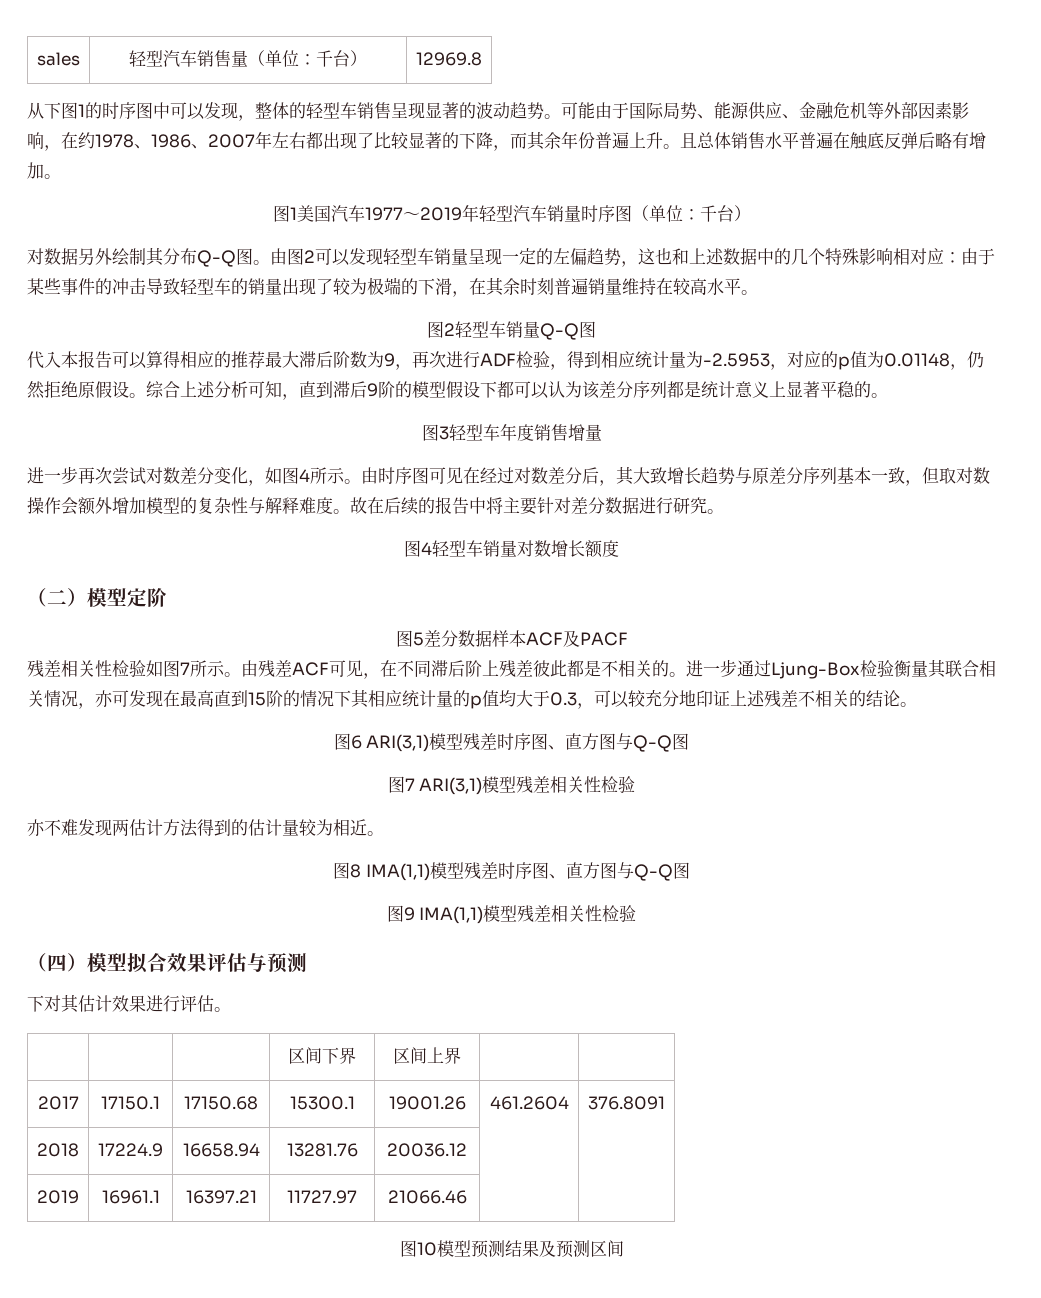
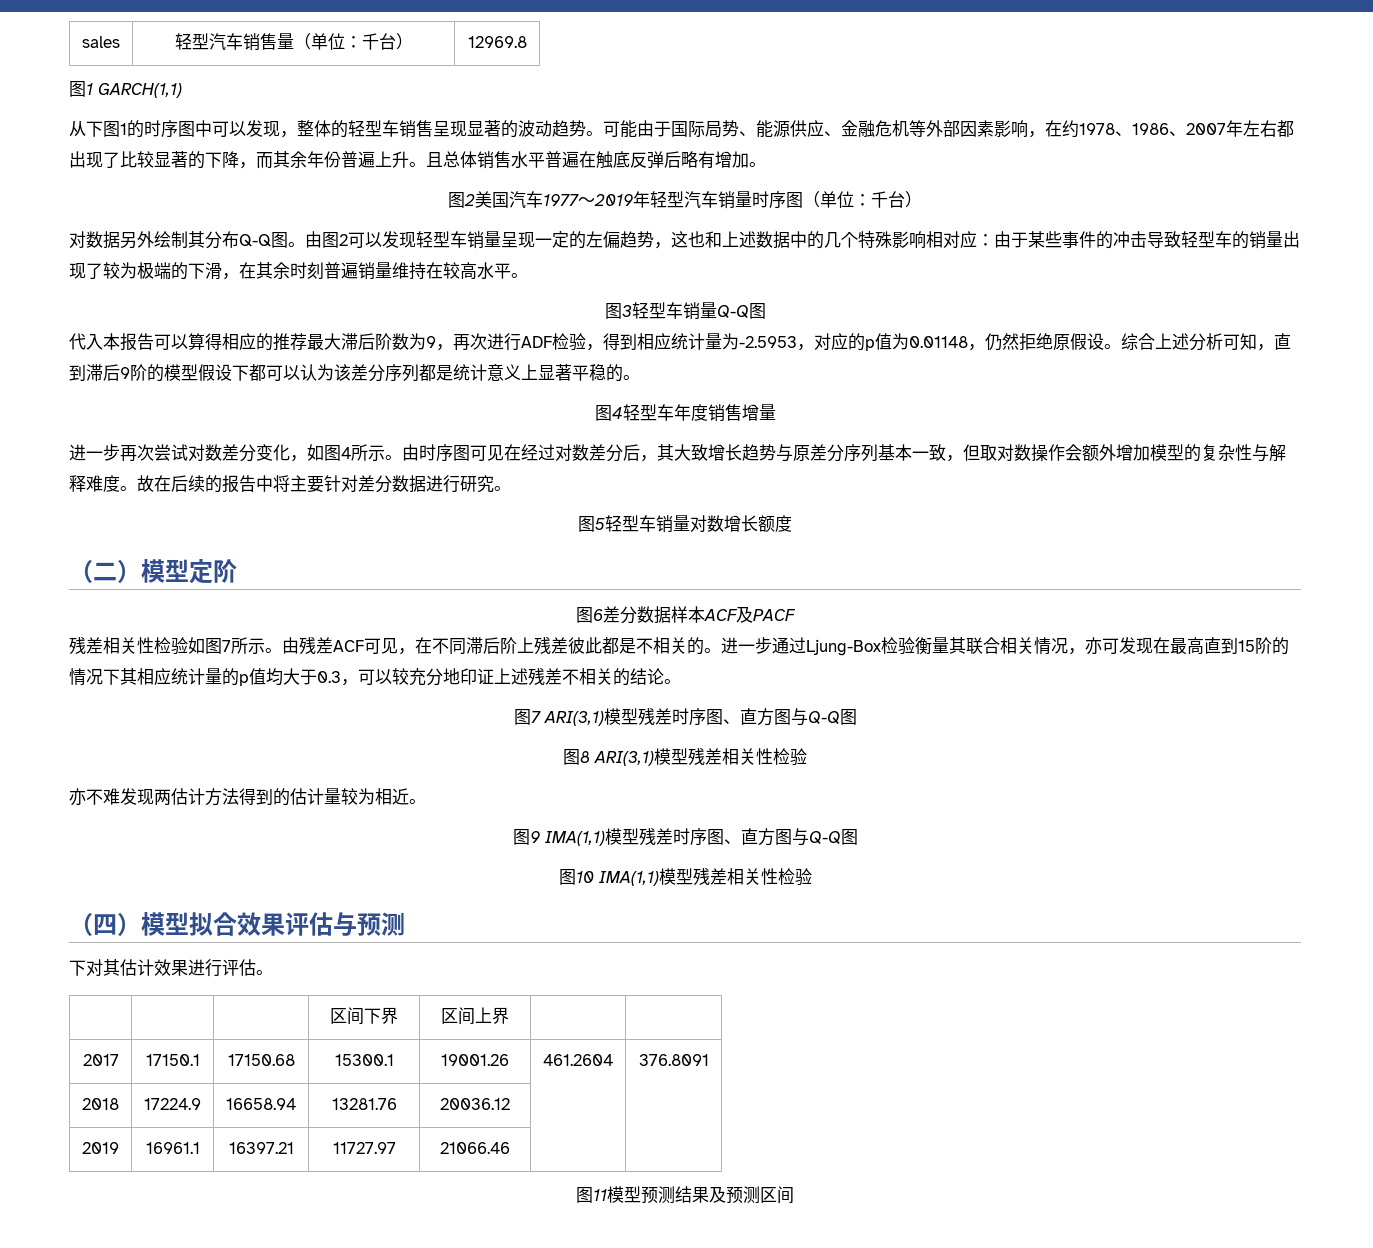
+ 图1 GARCH(1,1)
- 图1美国汽车1977～2019年轻型汽车销量时序图（单位：千台）
+ 图2美国汽车1977～2019年轻型汽车销量时序图（单位：千台）
- 图2轻型车销量Q-Q图
+ 图3轻型车销量Q-Q图
- 图3轻型车年度销售增量
+ 图4轻型车年度销售增量
- 图4轻型车销量对数增长额度
+ 图5轻型车销量对数增长额度
- 图5差分数据样本ACF及PACF
+ 图6差分数据样本ACF及PACF
- 图6 ARI(3,1)模型残差时序图、直方图与Q-Q图
+ 图7 ARI(3,1)模型残差时序图、直方图与Q-Q图
- 图7 ARI(3,1)模型残差相关性检验
+ 图8 ARI(3,1)模型残差相关性检验
- 图8 IMA(1,1)模型残差时序图、直方图与Q-Q图
+ 图9 IMA(1,1)模型残差时序图、直方图与Q-Q图
- 图9 IMA(1,1)模型残差相关性检验
+ 图10 IMA(1,1)模型残差相关性检验
- 图10模型预测结果及预测区间
+ 图11模型预测结果及预测区间

